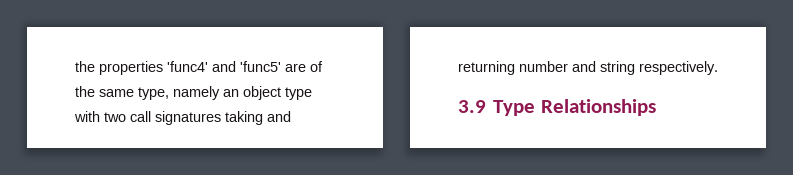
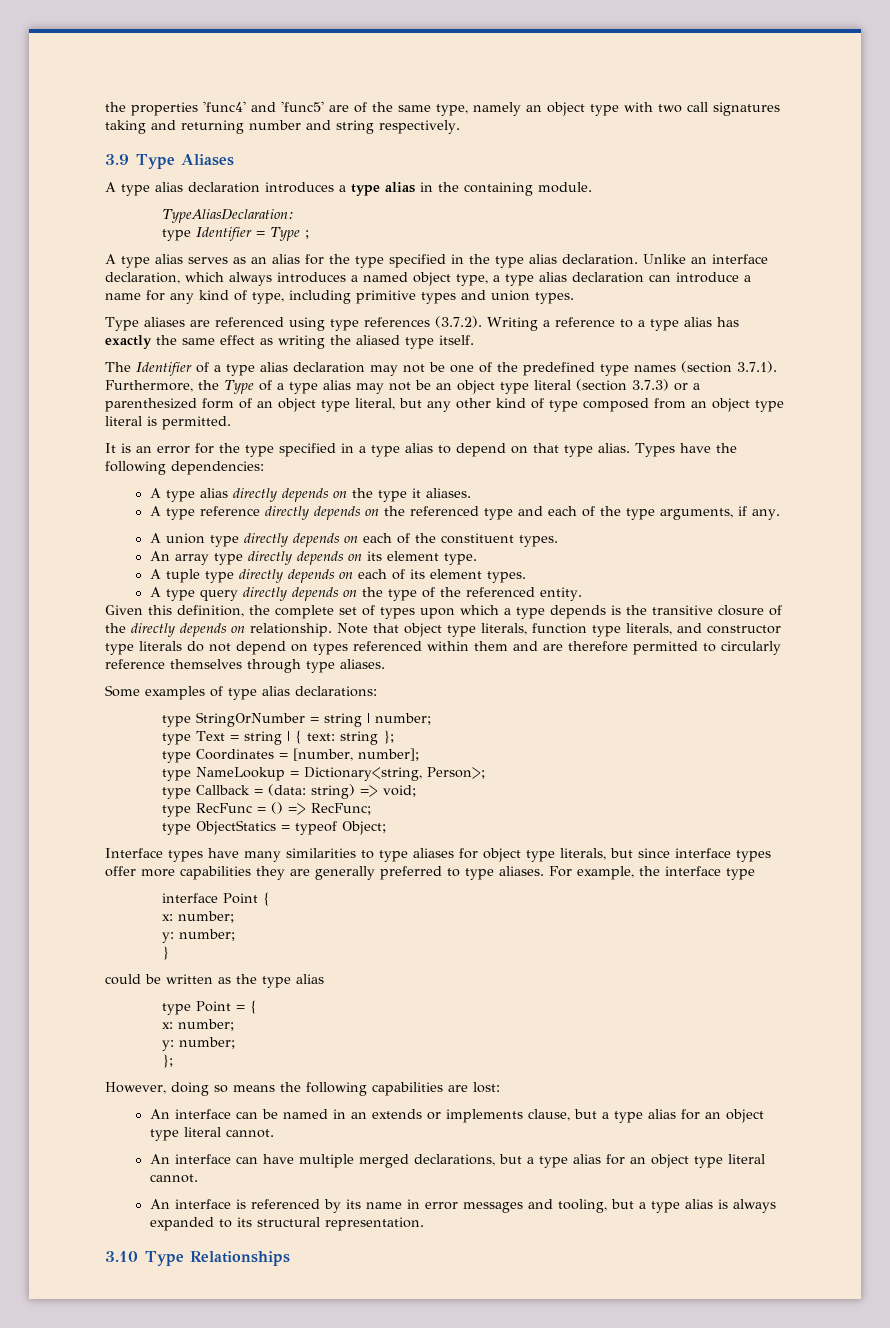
- 3.9 Type Relationships
+ 3.9 Type Aliases
+ A type alias declaration introduces a type alias in the containing module.
+ TypeAliasDeclaration:
+ type Identifier = Type ;
+ A type alias serves as an alias for the type specified in the type alias declaration. Unlike an interface declaration, which always introduces a named object type, a type alias declaration can introduce a name for any kind of type, including primitive types and union types.
+ Type aliases are referenced using type references (3.7.2). Writing a reference to a type alias has exactly the same effect as writing the aliased type itself.
+ The Identifier of a type alias declaration may not be one of the predefined type names (section 3.7.1). Furthermore, the Type of a type alias may not be an object type literal (section 3.7.3) or a parenthesized form of an object type literal, but any other kind of type composed from an object type literal is permitted.
+ It is an error for the type specified in a type alias to depend on that type alias. Types have the following dependencies:
+ A type alias directly depends on the type it aliases.
+ A type reference directly depends on the referenced type and each of the type arguments, if any.
+ A union type directly depends on each of the constituent types.
+ An array type directly depends on its element type.
+ A tuple type directly depends on each of its element types.
+ A type query directly depends on the type of the referenced entity.
+ Given this definition, the complete set of types upon which a type depends is the transitive closure of the directly depends on relationship. Note that object type literals, function type literals, and constructor type literals do not depend on types referenced within them and are therefore permitted to circularly reference themselves through type aliases.
+ Some examples of type alias declarations:
+ type StringOrNumber = string | number;
+ type Text = string | { text: string };
+ type Coordinates = [number, number];
+ type NameLookup = Dictionary<string, Person>;
+ type Callback = (data: string) => void;
+ type RecFunc = () => RecFunc;
+ type ObjectStatics = typeof Object;
+ Interface types have many similarities to type aliases for object type literals, but since interface types offer more capabilities they are generally preferred to type aliases. For example, the interface type
+ interface Point {
+ x: number;
+ y: number;
+ }
+ could be written as the type alias
+ type Point = {
+ x: number;
+ y: number;
+ };
+ However, doing so means the following capabilities are lost:
+ An interface can be named in an extends or implements clause, but a type alias for an object type literal cannot.
+ An interface can have multiple merged declarations, but a type alias for an object type literal cannot.
+ An interface is referenced by its name in error messages and tooling, but a type alias is always expanded to its structural representation.
+ 3.10 Type Relationships

